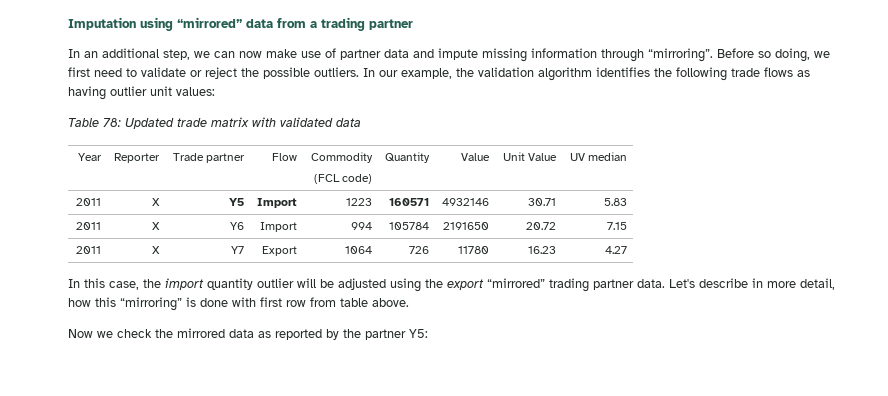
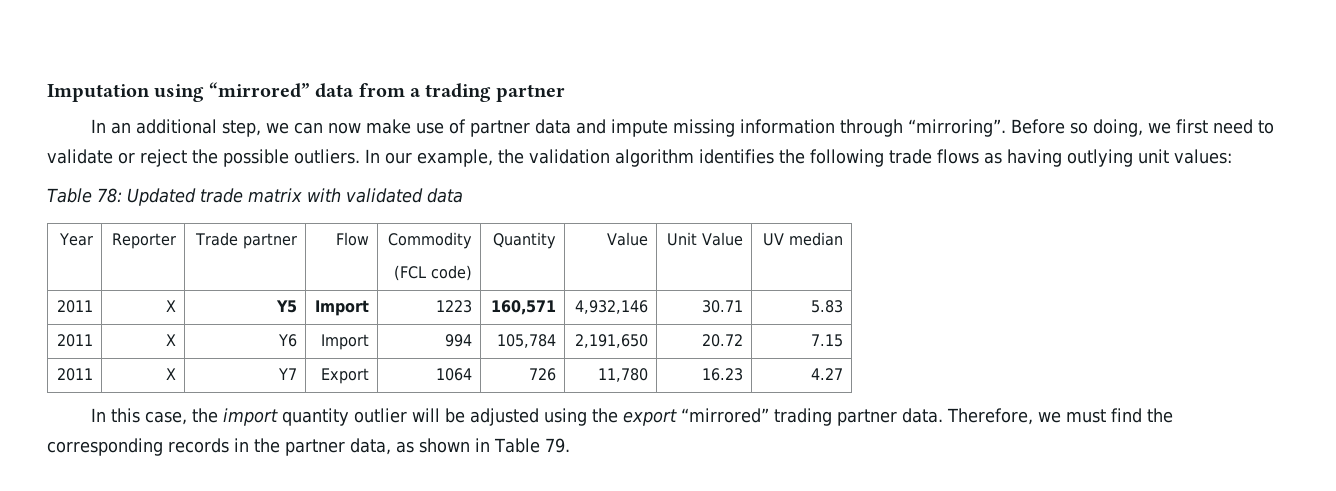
- In our example, the validation algorithm identifies the following trade flows as having outlier unit values:
+ In our example, the validation algorithm identifies the following trade flows as having outlying unit values:
- 2011 | X | Y5 | Import | 1223 | 160571 | 4932146 | 30.71 | 5.83
+ 2011 | X | Y5 | Import | 1223 | 160,571 | 4,932,146 | 30.71 | 5.83
- 2011 | X | Y6 | Import | 994 | 105784 | 2191650 | 20.72 | 7.15
+ 2011 | X | Y6 | Import | 994 | 105,784 | 2,191,650 | 20.72 | 7.15
- 2011 | X | Y7 | Export | 1064 | 726 | 11780 | 16.23 | 4.27
+ 2011 | X | Y7 | Export | 1064 | 726 | 11,780 | 16.23 | 4.27
- Let's describe in more detail, how this “mirroring” is done with first row from table above.
- Now we check the mirrored data as reported by the partner Y5:
+ Therefore, we must find the corresponding records in the partner data, as shown in Table 79.

